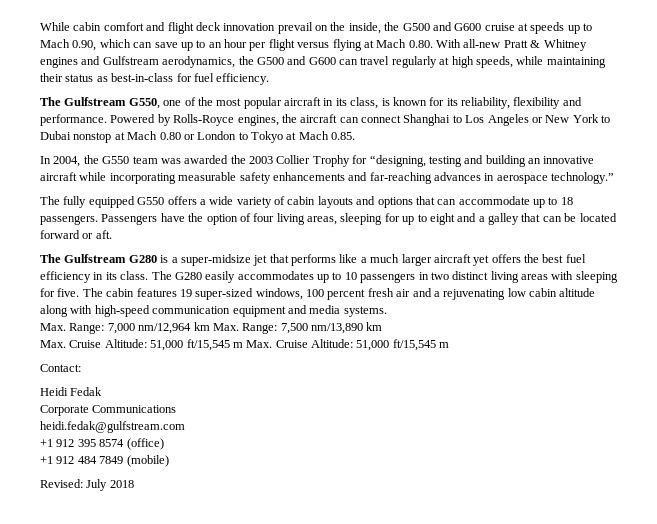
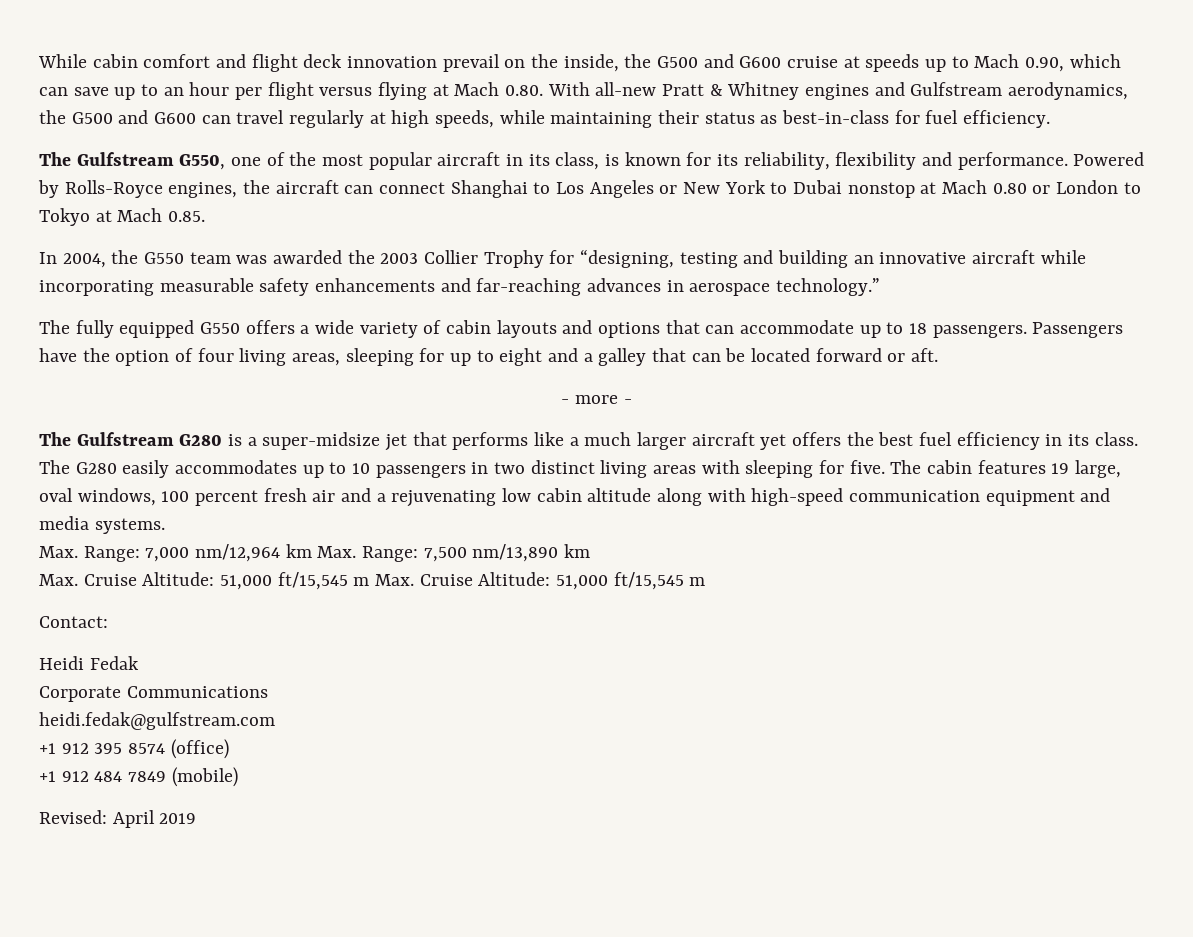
+ - more -
- The cabin features 19 super-sized windows, 100 percent fresh air and a rejuvenating low cabin altitude along with high-speed communication equipment and media systems.
+ The cabin features 19 large, oval windows, 100 percent fresh air and a rejuvenating low cabin altitude along with high-speed communication equipment and media systems.
- Revised: July 2018
+ Revised: April 2019

